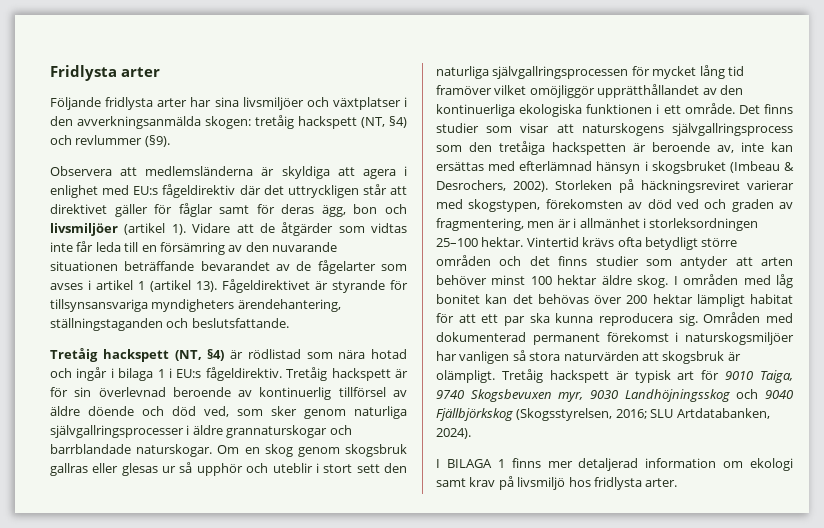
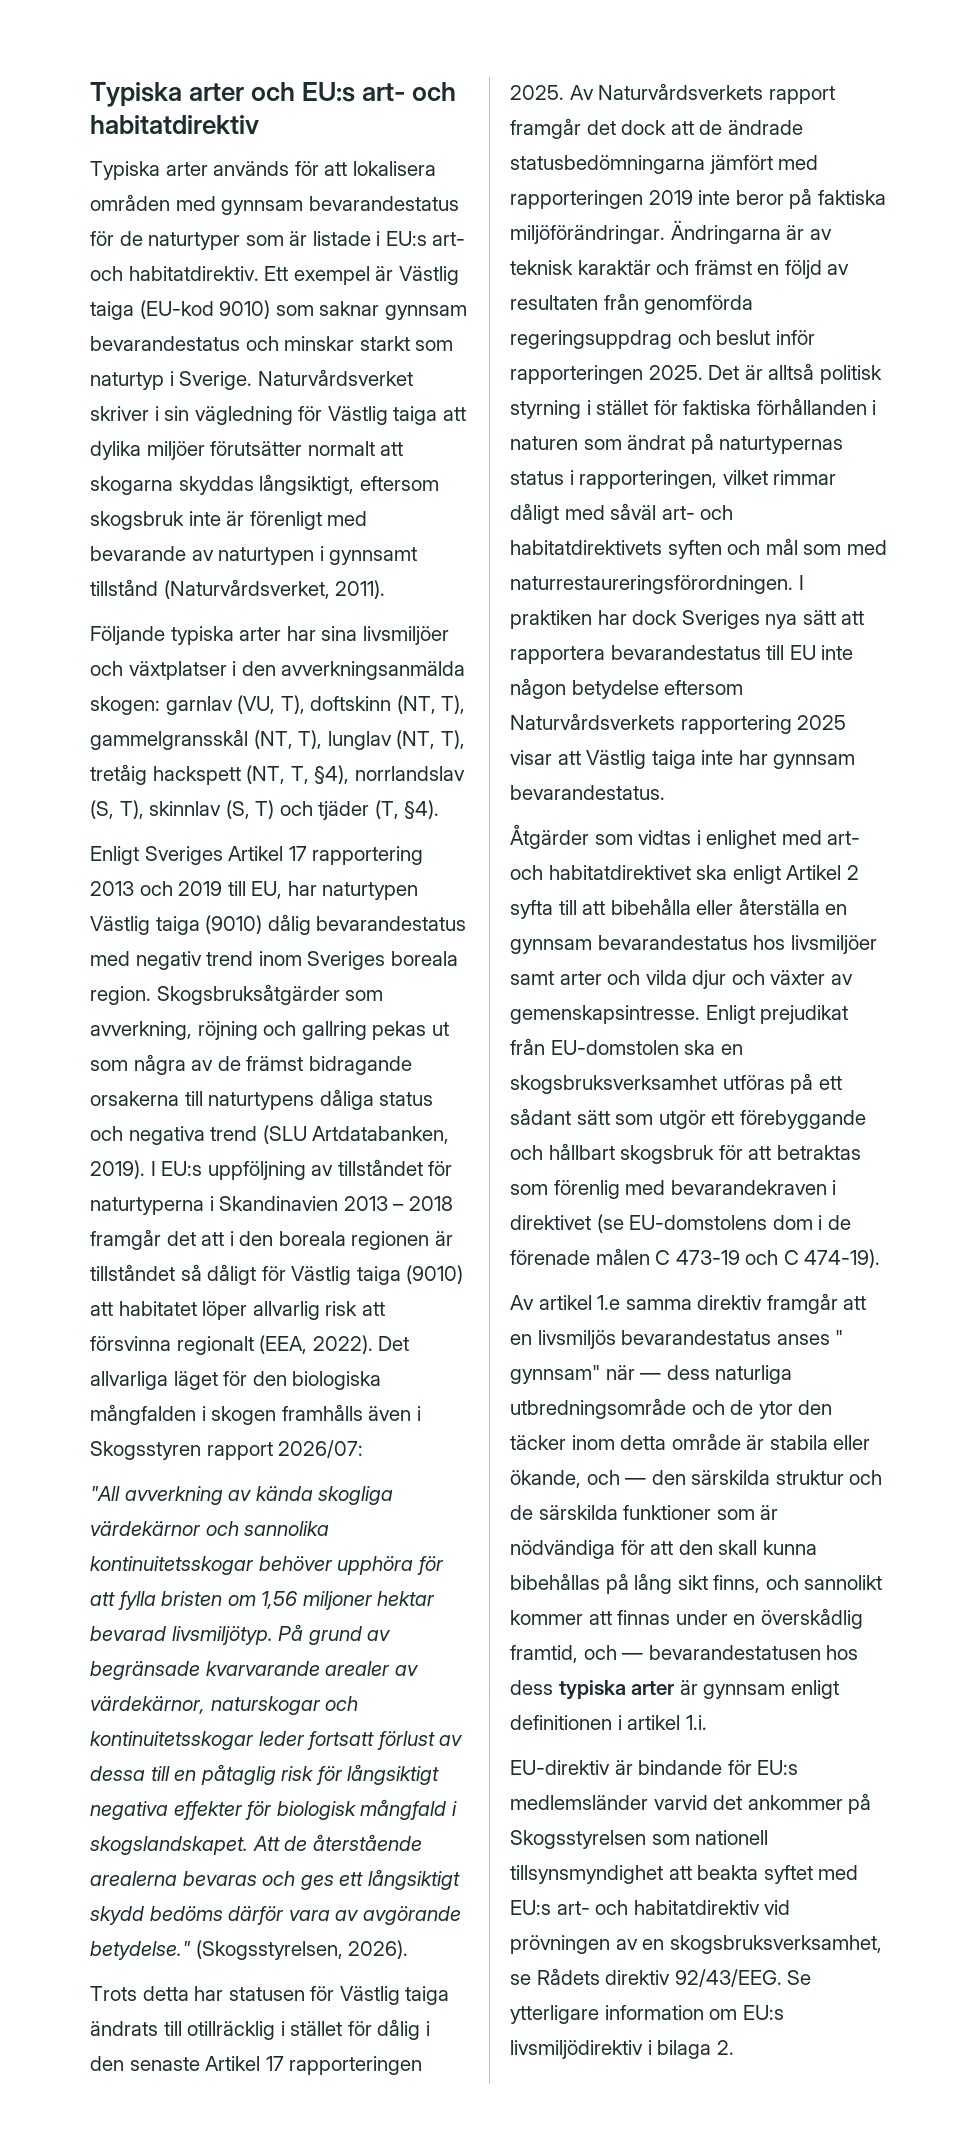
- Fridlysta arter
+ Typiska arter och EU:s art- och habitatdirektiv
+ Typiska arter används för att lokalisera områden med gynnsam bevarandestatus för de naturtyper som är listade i EU:s art- och habitatdirektiv. Ett exempel är Västlig taiga (EU-kod 9010) som saknar gynnsam bevarandestatus och minskar starkt som naturtyp i Sverige. Naturvårdsverket skriver i sin vägledning för Västlig taiga att dylika miljöer förutsätter normalt att skogarna skyddas långsiktigt, eftersom skogsbruk inte är förenligt med bevarande av naturtypen i gynnsamt tillstånd (Naturvårdsverket, 2011).
- Följande fridlysta arter har sina livsmiljöer och växtplatser i den avverkningsanmälda skogen: tretåig hackspett (NT, §4) och revlummer (§9).
- Observera att medlemsländerna är skyldiga att agera i enlighet med EU:s fågeldirektiv där det uttryckligen står att direktivet gäller för fåglar samt för deras ägg, bon och livsmiljöer (artikel 1). Vidare att de åtgärder som vidtas inte får leda till en försämring av den nuvarande situationen beträffande bevarandet av de fågelarter som avses i artikel 1 (artikel 13). Fågeldirektivet är styrande för tillsynsansvariga myndigheters ärendehantering, ställningstaganden och beslutsfattande.
- Tretåig hackspett (NT, §4) är rödlistad som nära hotad och ingår i bilaga 1 i EU:s fågeldirektiv. Tretåig hackspett är för sin överlevnad beroende av kontinuerlig tillförsel av äldre döende och död ved, som sker genom naturliga självgallringsprocesser i äldre grannaturskogar och barrblandade naturskogar. Om en skog genom skogsbruk gallras eller glesas ur så upphör och uteblir i stort sett den naturliga självgallringsprocessen för mycket lång tid framöver vilket omöjliggör upprätthållandet av den kontinuerliga ekologiska funktionen i ett område. Det finns studier som visar att naturskogens självgallringsprocess som den tretåiga hackspetten är beroende av, inte kan ersättas med efterlämnad hänsyn i skogsbruket (Imbeau & Desrochers, 2002). Storleken på häckningsreviret varierar med skogstypen, förekomsten av död ved och graden av fragmentering, men är i allmänhet i storleksordningen 25–100 hektar. Vintertid krävs ofta betydligt större områden och det finns studier som antyder att arten behöver minst 100 hektar äldre skog. I områden med låg bonitet kan det behövas över 200 hektar lämpligt habitat för att ett par ska kunna reproducera sig. Områden med dokumenterad permanent förekomst i naturskogsmiljöer har vanligen så stora naturvärden att skogsbruk är olämpligt. Tretåig hackspett är typisk art för 9010 Taiga, 9740 Skogsbevuxen myr, 9030 Landhöjningsskog och 9040 Fjällbjörkskog (Skogsstyrelsen, 2016; SLU Artdatabanken, 2024).
- I BILAGA 1 finns mer detaljerad information om ekologi samt krav på livsmiljö hos fridlysta arter.
+ Följande typiska arter har sina livsmiljöer och växtplatser i den avverkningsanmälda skogen: garnlav (VU, T), doftskinn (NT, T), gammelgransskål (NT, T), lunglav (NT, T), tretåig hackspett (NT, T, §4), norrlandslav (S, T), skinnlav (S, T) och tjäder (T, §4).
+ Enligt Sveriges Artikel 17 rapportering 2013 och 2019 till EU, har naturtypen Västlig taiga (9010) dålig bevarandestatus med negativ trend inom Sveriges boreala region. Skogsbruksåtgärder som avverkning, röjning och gallring pekas ut som några av de främst bidragande orsakerna till naturtypens dåliga status och negativa trend (SLU Artdatabanken, 2019). I EU:s uppföljning av tillståndet för naturtyperna i Skandinavien 2013 – 2018 framgår det att i den boreala regionen är tillståndet så dåligt för Västlig taiga (9010) att habitatet löper allvarlig risk att försvinna regionalt (EEA, 2022). Det allvarliga läget för den biologiska mångfalden i skogen framhålls även i Skogsstyren rapport 2026/07:
+ "All avverkning av kända skogliga värdekärnor och sannolika kontinuitetsskogar behöver upphöra för att fylla bristen om 1,56 miljoner hektar bevarad livsmiljötyp. På grund av begränsade kvarvarande arealer av värdekärnor, naturskogar och kontinuitetsskogar leder fortsatt förlust av dessa till en påtaglig risk för långsiktigt negativa effekter för biologisk mångfald i skogslandskapet. Att de återstående arealerna bevaras och ges ett långsiktigt skydd bedöms därför vara av avgörande betydelse." (Skogsstyrelsen, 2026).
+ Trots detta har statusen för Västlig taiga ändrats till otillräcklig i stället för dålig i den senaste Artikel 17 rapporteringen 2025. Av Naturvårdsverkets rapport framgår det dock att de ändrade statusbedömningarna jämfört med rapporteringen 2019 inte beror på faktiska miljöförändringar. Ändringarna är av teknisk karaktär och främst en följd av resultaten från genomförda regeringsuppdrag och beslut inför rapporteringen 2025. Det är alltså politisk styrning i stället för faktiska förhållanden i naturen som ändrat på naturtypernas status i rapporteringen, vilket rimmar dåligt med såväl art- och habitatdirektivets syften och mål som med naturrestaureringsförordningen. I praktiken har dock Sveriges nya sätt att rapportera bevarandestatus till EU inte någon betydelse eftersom Naturvårdsverkets rapportering 2025 visar att Västlig taiga inte har gynnsam bevarandestatus.
+ Åtgärder som vidtas i enlighet med art- och habitatdirektivet ska enligt Artikel 2 syfta till att bibehålla eller återställa en gynnsam bevarandestatus hos livsmiljöer samt arter och vilda djur och växter av gemenskapsintresse. Enligt prejudikat från EU-domstolen ska en skogsbruksverksamhet utföras på ett sådant sätt som utgör ett förebyggande och hållbart skogsbruk för att betraktas som förenlig med bevarandekraven i direktivet (se EU-domstolens dom i de förenade målen C 473-19 och C 474-19).
+ Av artikel 1.e samma direktiv framgår att en livsmiljös bevarandestatus anses " gynnsam" när — dess naturliga utbredningsområde och de ytor den täcker inom detta område är stabila eller ökande, och — den särskilda struktur och de särskilda funktioner som är nödvändiga för att den skall kunna bibehållas på lång sikt finns, och sannolikt kommer att finnas under en överskådlig framtid, och — bevarandestatusen hos dess typiska arter är gynnsam enligt definitionen i artikel 1.i.
+ EU-direktiv är bindande för EU:s medlemsländer varvid det ankommer på Skogsstyrelsen som nationell tillsynsmyndighet att beakta syftet med EU:s art- och habitatdirektiv vid prövningen av en skogsbruksverksamhet, se Rådets direktiv 92/43/EEG. Se ytterligare information om EU:s livsmiljödirektiv i bilaga 2.

